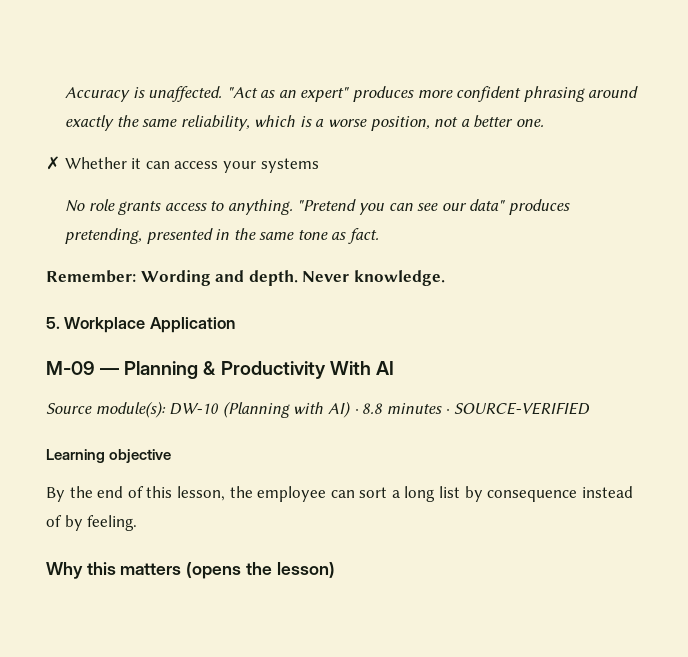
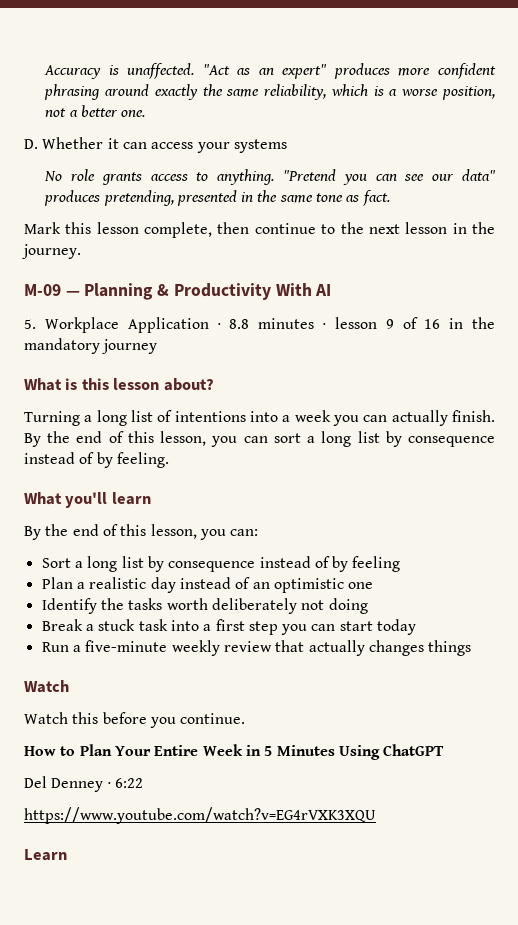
- ✗ Whether it can access your systems
+ D. Whether it can access your systems
- Remember: Wording and depth. Never knowledge.
- 5. Workplace Application
+ Mark this lesson complete, then continue to the next lesson in the journey.
- Source module(s): DW-10 (Planning with AI) · 8.8 minutes · SOURCE-VERIFIED
- Learning objective
- By the end of this lesson, the employee can sort a long list by consequence instead of by feeling.
+ 5. Workplace Application · 8.8 minutes · lesson 9 of 16 in the mandatory journey
+ What is this lesson about?
+ Turning a long list of intentions into a week you can actually finish. By the end of this lesson, you can sort a long list by consequence instead of by feeling.
- Why this matters (opens the lesson)
+ What you'll learn
+ By the end of this lesson, you can:
+ Sort a long list by consequence instead of by feeling
+ Plan a realistic day instead of an optimistic one
+ Identify the tasks worth deliberately not doing
+ Break a stuck task into a first step you can start today
+ Run a five-minute weekly review that actually changes things
+ Watch
+ Watch this before you continue.
+ How to Plan Your Entire Week in 5 Minutes Using ChatGPT
+ Del Denney · 6:22
+ https://www.youtube.com/watch?v=EG4rVXK3XQU
+ Learn

